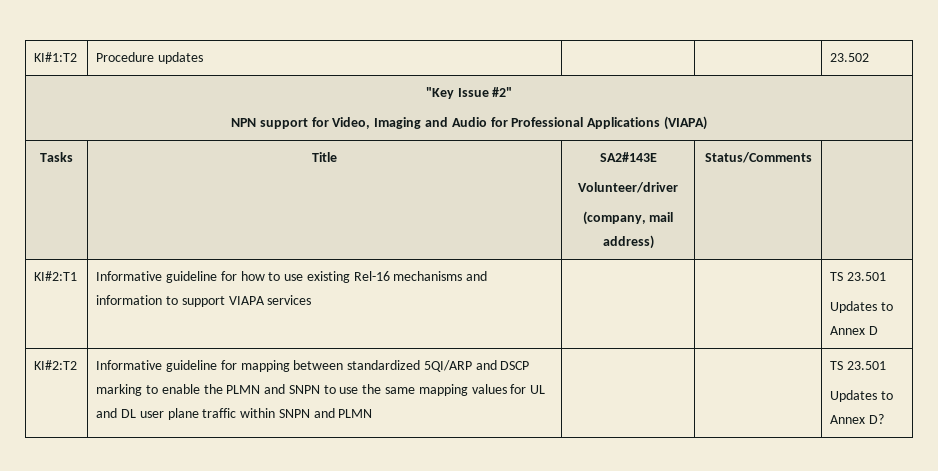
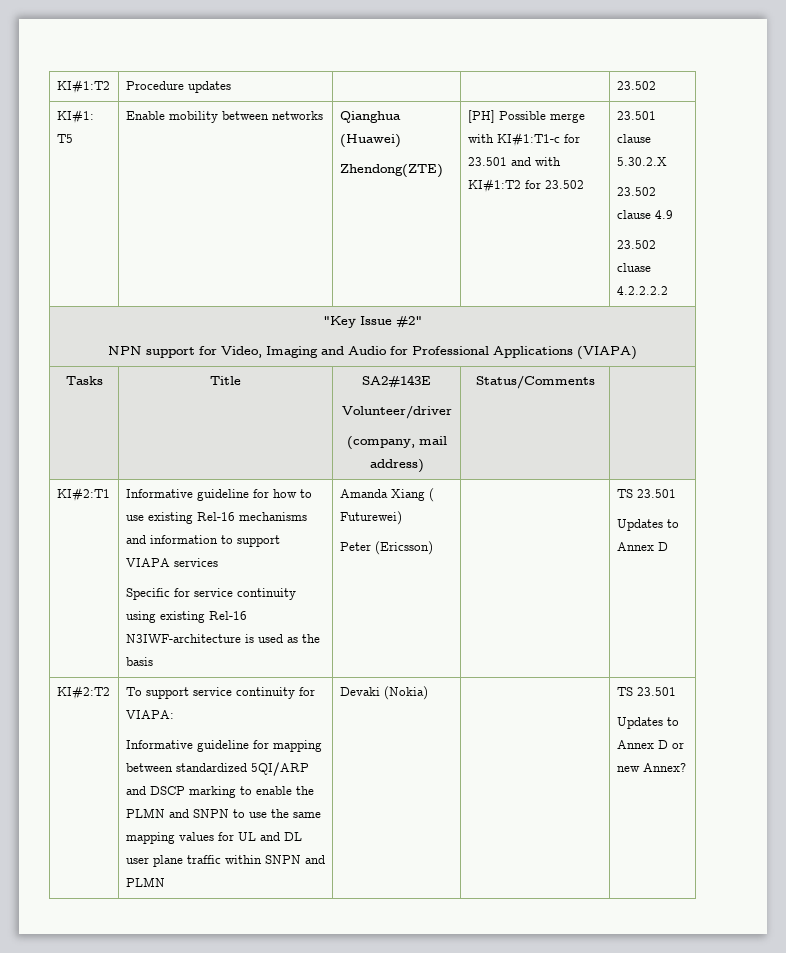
+ KI#1: T5 | Enable mobility between networks | Qianghua (Huawei)
+ Zhendong(ZTE) | [PH] Possible merge with KI#1:T1-c for 23.501 and with KI#1:T2 for 23.502 | 23.501 clause 5.30.2.X
+ 23.502 clause 4.9
+ 23.502 cluase 4.2.2.2.2
+ Specific for service continuity using existing Rel-16 N3IWF-architecture is used as the basis | Amanda Xiang ( Futurewei)
+ Peter (Ericsson)
+ To support service continuity for VIAPA:
- Informative guideline for mapping between standardized 5QI/ARP and DSCP marking to enable the PLMN and SNPN to use the same mapping values for UL and DL user plane traffic within SNPN and PLMN | | | TS 23.501
- Updates to Annex D?
+ Informative guideline for mapping between standardized 5QI/ARP and DSCP marking to enable the PLMN and SNPN to use the same mapping values for UL and DL user plane traffic within SNPN and PLMN | Devaki (Nokia) | | TS 23.501
+ Updates to Annex D or new Annex?

